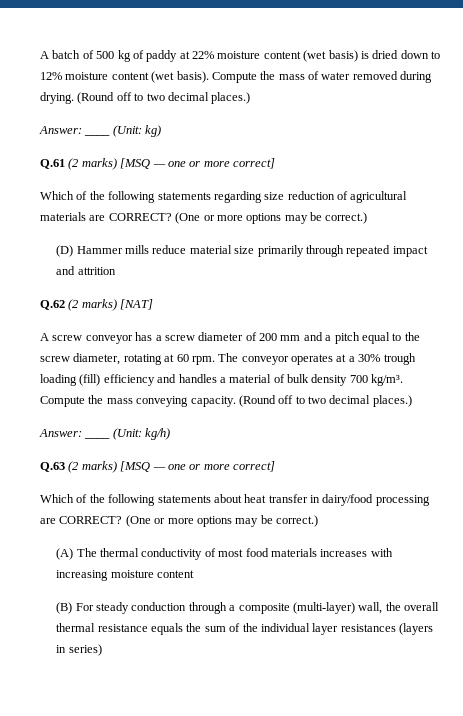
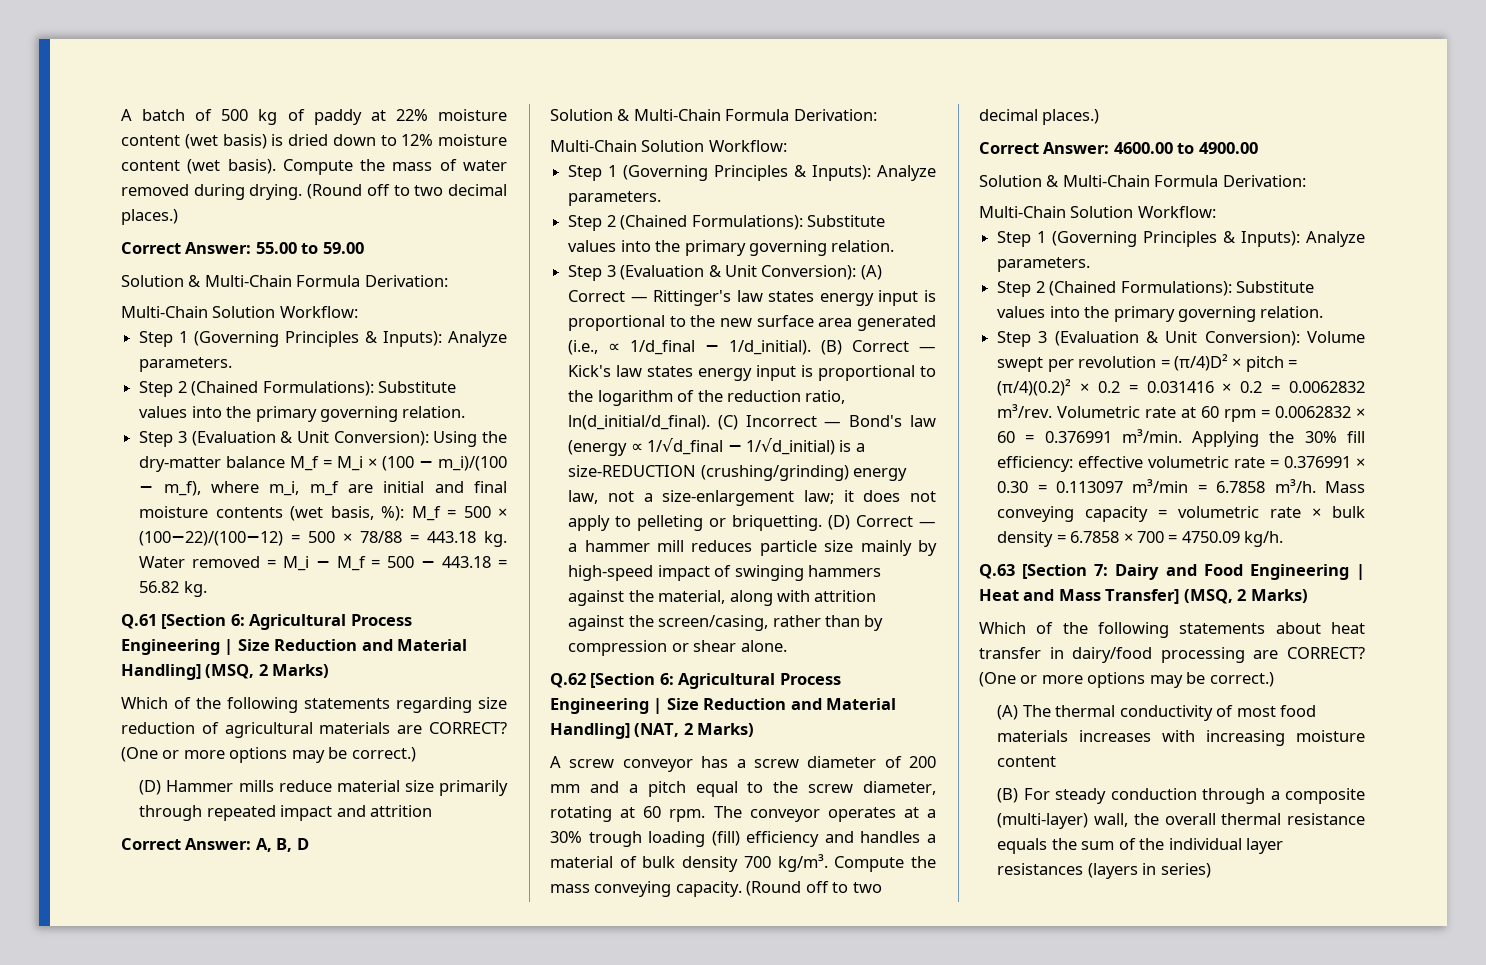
- Answer: ____ (Unit: kg)
- Q.61 (2 marks) [MSQ — one or more correct]
+ Correct Answer: 55.00 to 59.00
+ Solution & Multi-Chain Formula Derivation:
+ Multi-Chain Solution Workflow:
+ Step 1 (Governing Principles & Inputs): Analyze parameters.
+ Step 2 (Chained Formulations): Substitute values into the primary governing relation.
+ Step 3 (Evaluation & Unit Conversion): Using the dry-matter balance M_f = M_i × (100 − m_i)/(100 − m_f), where m_i, m_f are initial and final moisture contents (wet basis, %): M_f = 500 × (100−22)/(100−12) = 500 × 78/88 = 443.18 kg. Water removed = M_i − M_f = 500 − 443.18 = 56.82 kg.
+ Q.61 [Section 6: Agricultural Process Engineering | Size Reduction and Material Handling] (MSQ, 2 Marks)
- Q.62 (2 marks) [NAT]
+ Correct Answer: A, B, D
+ Solution & Multi-Chain Formula Derivation:
+ Multi-Chain Solution Workflow:
+ Step 1 (Governing Principles & Inputs): Analyze parameters.
+ Step 2 (Chained Formulations): Substitute values into the primary governing relation.
+ Step 3 (Evaluation & Unit Conversion): (A) Correct — Rittinger's law states energy input is proportional to the new surface area generated (i.e., ∝ 1/d_final − 1/d_initial). (B) Correct — Kick's law states energy input is proportional to the logarithm of the reduction ratio, ln(d_initial/d_final). (C) Incorrect — Bond's law (energy ∝ 1/√d_final − 1/√d_initial) is a size-REDUCTION (crushing/grinding) energy law, not a size-enlargement law; it does not apply to pelleting or briquetting. (D) Correct — a hammer mill reduces particle size mainly by high-speed impact of swinging hammers against the material, along with attrition against the screen/casing, rather than by compression or shear alone.
+ Q.62 [Section 6: Agricultural Process Engineering | Size Reduction and Material Handling] (NAT, 2 Marks)
- Answer: ____ (Unit: kg/h)
- Q.63 (2 marks) [MSQ — one or more correct]
+ Correct Answer: 4600.00 to 4900.00
+ Solution & Multi-Chain Formula Derivation:
+ Multi-Chain Solution Workflow:
+ Step 1 (Governing Principles & Inputs): Analyze parameters.
+ Step 2 (Chained Formulations): Substitute values into the primary governing relation.
+ Step 3 (Evaluation & Unit Conversion): Volume swept per revolution = (π/4)D² × pitch = (π/4)(0.2)² × 0.2 = 0.031416 × 0.2 = 0.0062832 m³/rev. Volumetric rate at 60 rpm = 0.0062832 × 60 = 0.376991 m³/min. Applying the 30% fill efficiency: effective volumetric rate = 0.376991 × 0.30 = 0.113097 m³/min = 6.7858 m³/h. Mass conveying capacity = volumetric rate × bulk density = 6.7858 × 700 = 4750.09 kg/h.
+ Q.63 [Section 7: Dairy and Food Engineering | Heat and Mass Transfer] (MSQ, 2 Marks)

